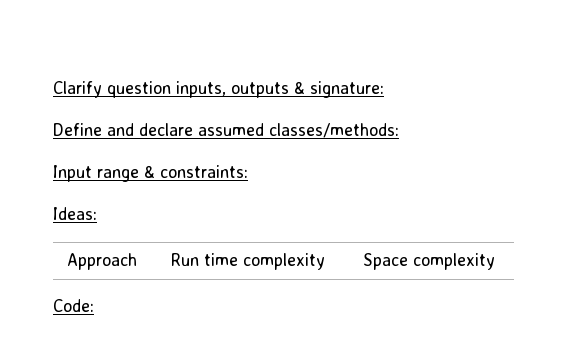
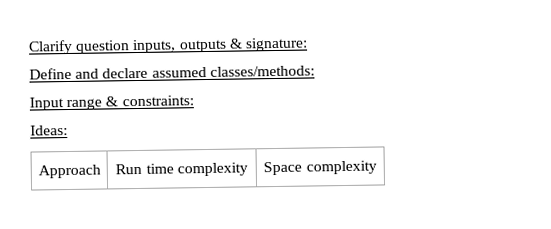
- Code:

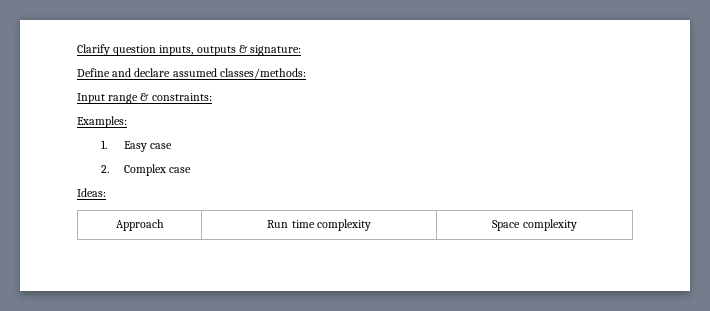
+ Examples:
+ 1. Easy case
+ 2. Complex case

